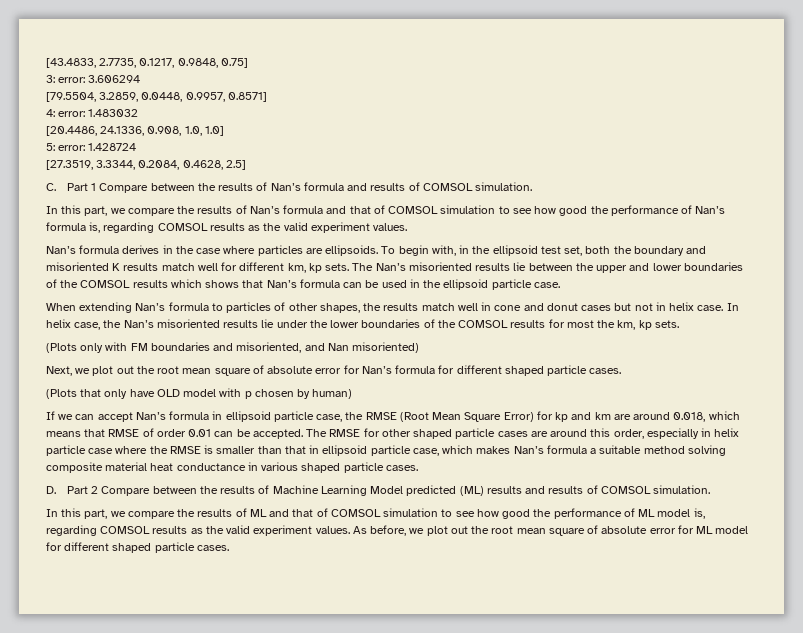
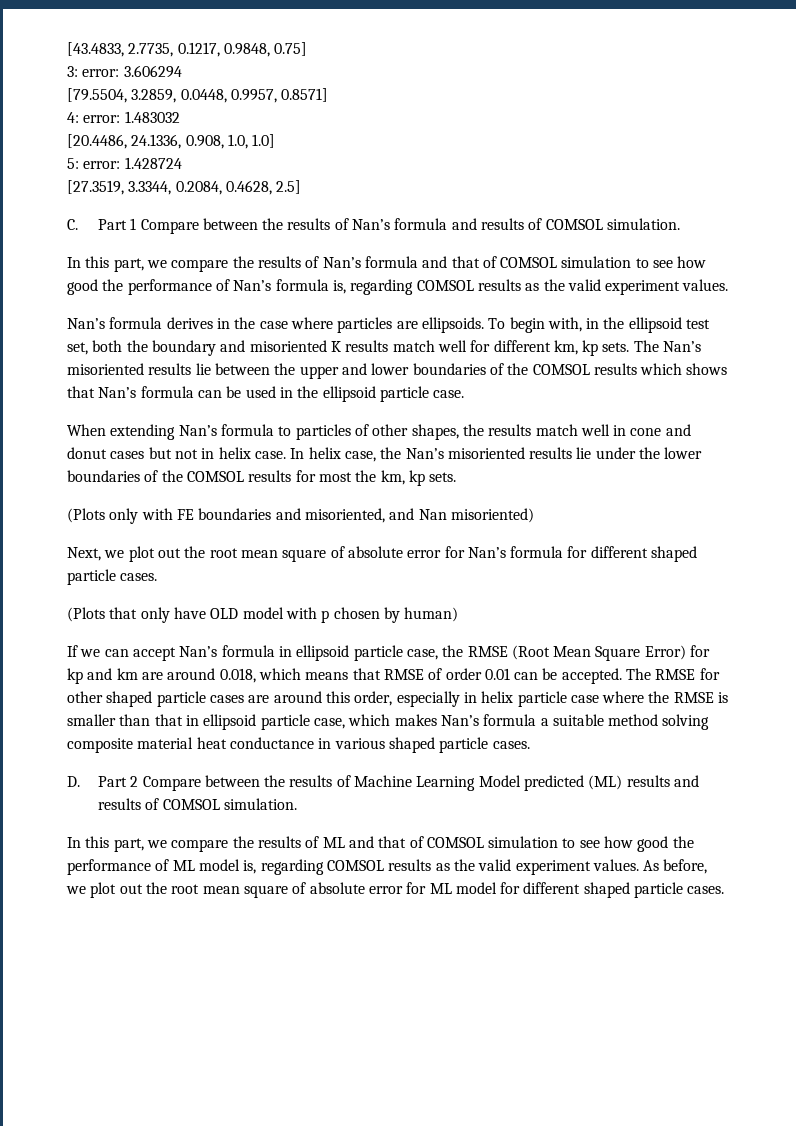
- (Plots only with FM boundaries and misoriented, and Nan misoriented)
+ (Plots only with FE boundaries and misoriented, and Nan misoriented)

